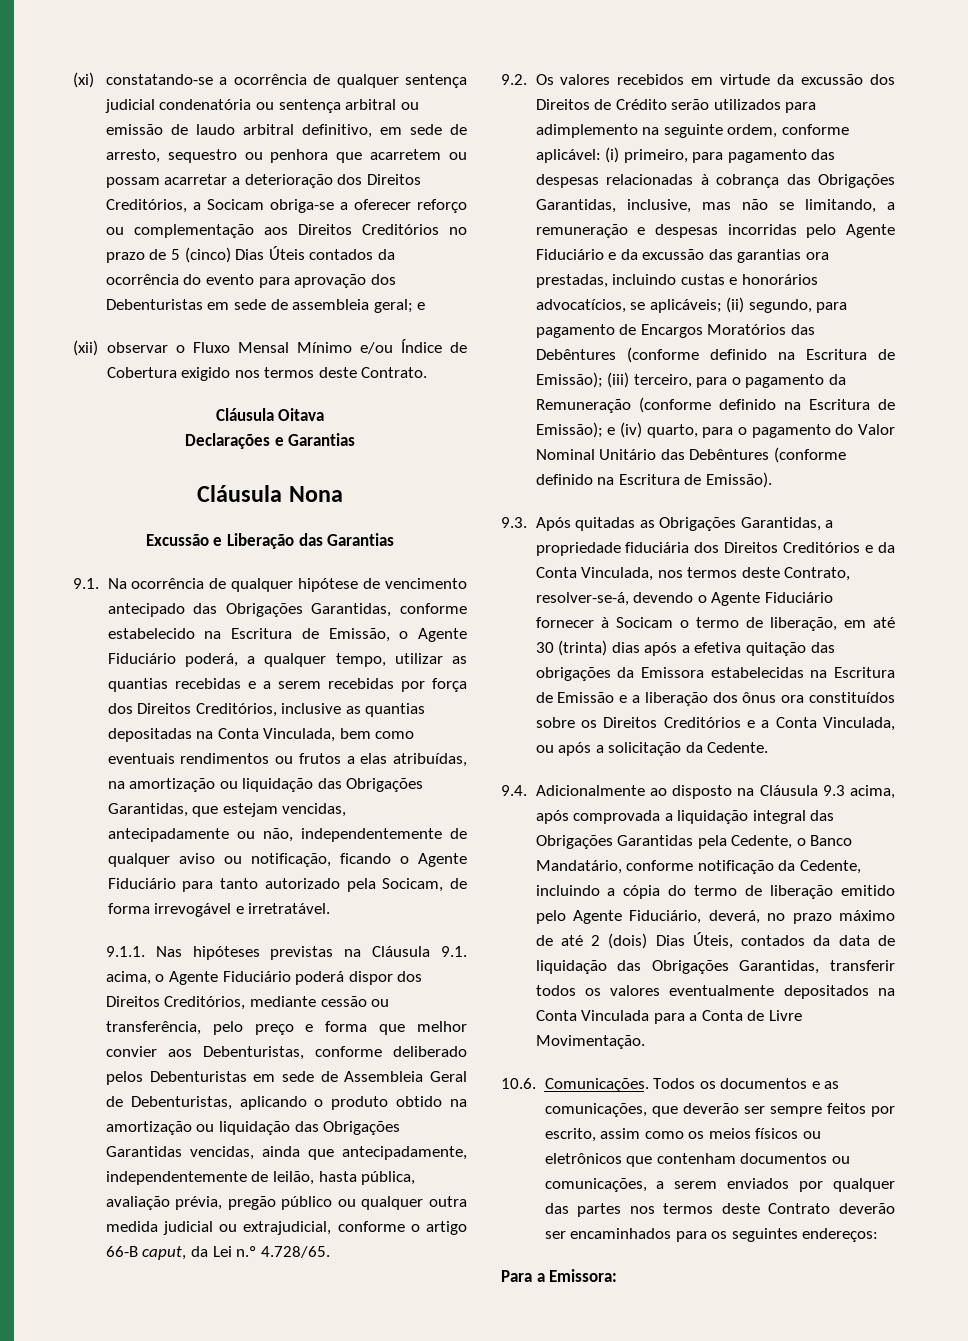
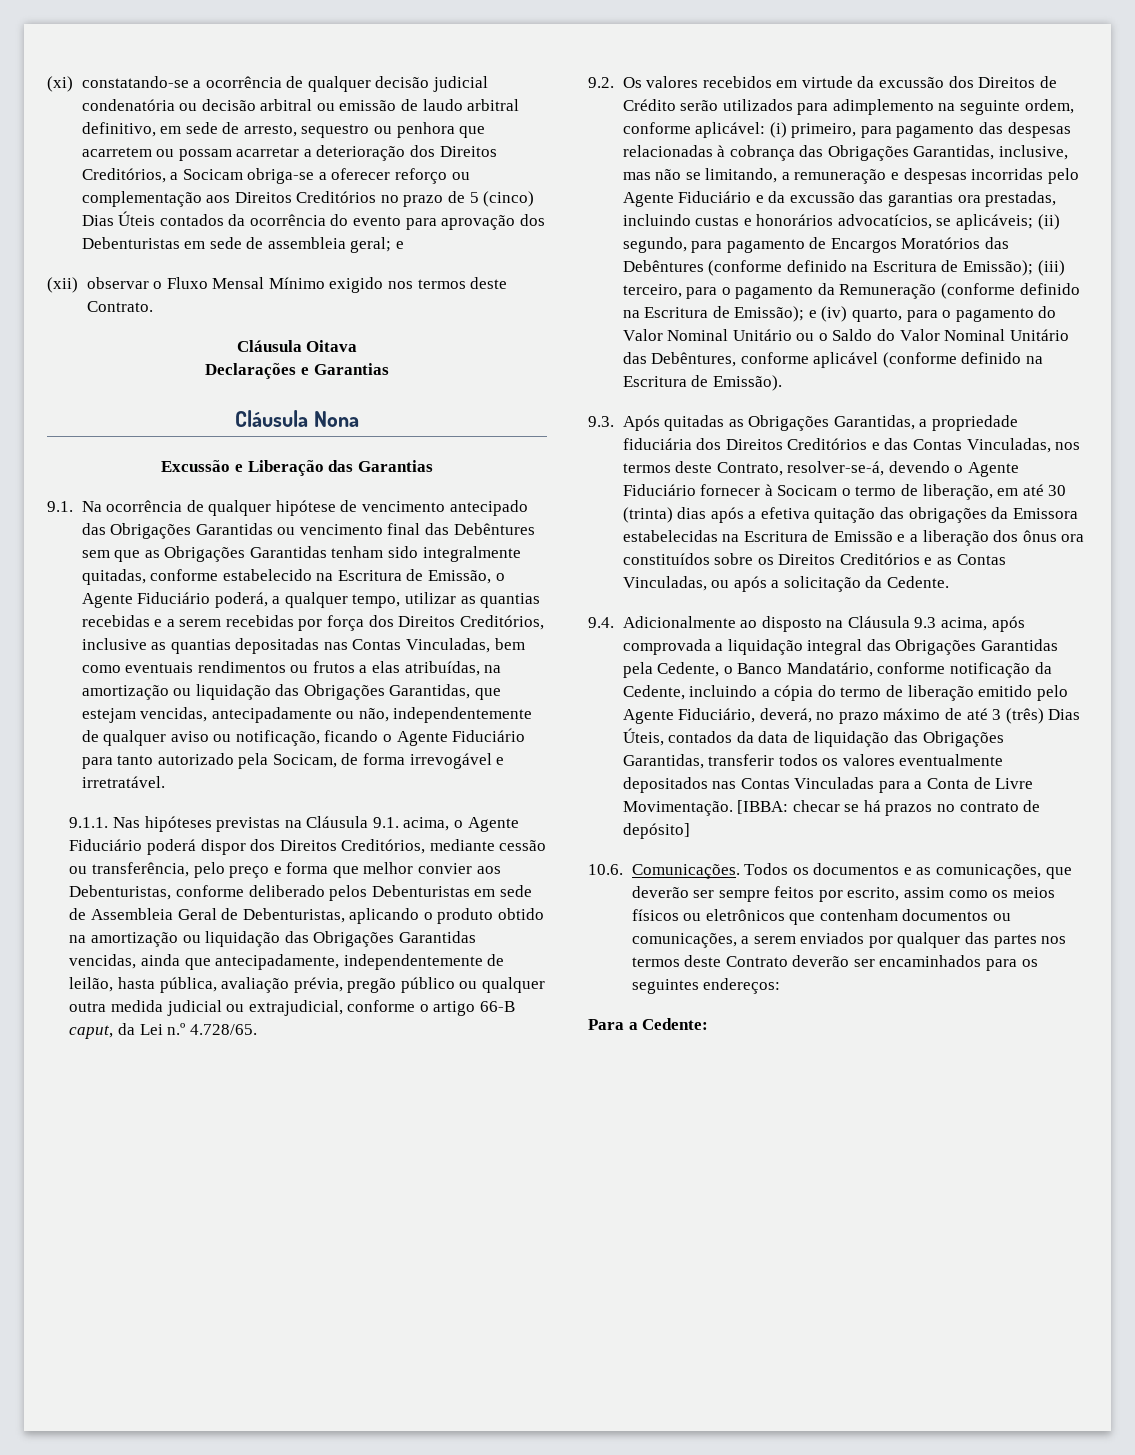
- (xi) constatando-se a ocorrência de qualquer sentença judicial condenatória ou sentença arbitral ou emissão de laudo arbitral definitivo, em sede de arresto, sequestro ou penhora que acarretem ou possam acarretar a deterioração dos Direitos Creditórios, a Socicam obriga-se a oferecer reforço ou complementação aos Direitos Creditórios no prazo de 5 (cinco) Dias Úteis contados da ocorrência do evento para aprovação dos Debenturistas em sede de assembleia geral;
+ (xi) constatando-se a ocorrência de qualquer decisão judicial condenatória ou decisão arbitral ou emissão de laudo arbitral definitivo, em sede de arresto, sequestro ou penhora que acarretem ou possam acarretar a deterioração dos Direitos Creditórios, a Socicam obriga-se a oferecer reforço ou complementação aos Direitos Creditórios no prazo de 5 (cinco) Dias Úteis contados da ocorrência do evento para aprovação dos Debenturistas em sede de assembleia geral;
- (xii) observar o Fluxo Mensal Mínimo e/ou Índice de Cobertura exigido nos termos deste Contrato.
+ (xii) observar o Fluxo Mensal Mínimo exigido nos termos deste Contrato.
- 9.1. Na ocorrência de qualquer hipótese de vencimento antecipado das Obrigações Garantidas, conforme estabelecido na Escritura de Emissão, o Agente Fiduciário poderá, a qualquer tempo, utilizar as quantias recebidas e a serem recebidas por força dos Direitos Creditórios, inclusive as quantias depositadas na Conta Vinculada, bem como eventuais rendimentos ou frutos a elas atribuídas, na amortização ou liquidação das Obrigações Garantidas, que estejam vencidas, antecipadamente ou não, independentemente de qualquer aviso ou notificação, ficando o Agente Fiduciário para tanto autorizado pela Socicam, de forma irrevogável e irretratável.
+ 9.1. Na ocorrência de qualquer hipótese de vencimento antecipado das Obrigações Garantidas ou vencimento final das Debêntures sem que as Obrigações Garantidas tenham sido integralmente quitadas, conforme estabelecido na Escritura de Emissão, o Agente Fiduciário poderá, a qualquer tempo, utilizar as quantias recebidas e a serem recebidas por força dos Direitos Creditórios, inclusive as quantias depositadas nas Contas Vinculadas, bem como eventuais rendimentos ou frutos a elas atribuídas, na amortização ou liquidação das Obrigações Garantidas, que estejam vencidas, antecipadamente ou não, independentemente de qualquer aviso ou notificação, ficando o Agente Fiduciário para tanto autorizado pela Socicam, de forma irrevogável e irretratável.
- e (iv) quarto, para o pagamento do Valor Nominal Unitário das Debêntures (conforme definido na Escritura de Emissão).
+ e (iv) quarto, para o pagamento do Valor Nominal Unitário ou o Saldo do Valor Nominal Unitário das Debêntures, conforme aplicável (conforme definido na Escritura de Emissão).
- 9.3. Após quitadas as Obrigações Garantidas, a propriedade fiduciária dos Direitos Creditórios e da Conta Vinculada, nos termos deste Contrato, resolver-se-á, devendo o Agente Fiduciário fornecer à Socicam o termo de liberação, em até 30 (trinta) dias após a efetiva quitação das obrigações da Emissora estabelecidas na Escritura de Emissão e a liberação dos ônus ora constituídos sobre os Direitos Creditórios e a Conta Vinculada, ou após a solicitação da Cedente.
+ 9.3. Após quitadas as Obrigações Garantidas, a propriedade fiduciária dos Direitos Creditórios e das Contas Vinculadas, nos termos deste Contrato, resolver-se-á, devendo o Agente Fiduciário fornecer à Socicam o termo de liberação, em até 30 (trinta) dias após a efetiva quitação das obrigações da Emissora estabelecidas na Escritura de Emissão e a liberação dos ônus ora constituídos sobre os Direitos Creditórios e as Contas Vinculadas, ou após a solicitação da Cedente.
- 9.4. Adicionalmente ao disposto na Cláusula 9.3 acima, após comprovada a liquidação integral das Obrigações Garantidas pela Cedente, o Banco Mandatário, conforme notificação da Cedente, incluindo a cópia do termo de liberação emitido pelo Agente Fiduciário, deverá, no prazo máximo de até 2 (dois) Dias Úteis, contados da data de liquidação das Obrigações Garantidas, transferir todos os valores eventualmente depositados na Conta Vinculada para a Conta de Livre Movimentação.
+ 9.4. Adicionalmente ao disposto na Cláusula 9.3 acima, após comprovada a liquidação integral das Obrigações Garantidas pela Cedente, o Banco Mandatário, conforme notificação da Cedente, incluindo a cópia do termo de liberação emitido pelo Agente Fiduciário, deverá, no prazo máximo de até 3 (três) Dias Úteis, contados da data de liquidação das Obrigações Garantidas, transferir todos os valores eventualmente depositados nas Contas Vinculadas para a Conta de Livre Movimentação. [IBBA: checar se há prazos no contrato de depósito]
- Para a Emissora:
+ Para a Cedente:

